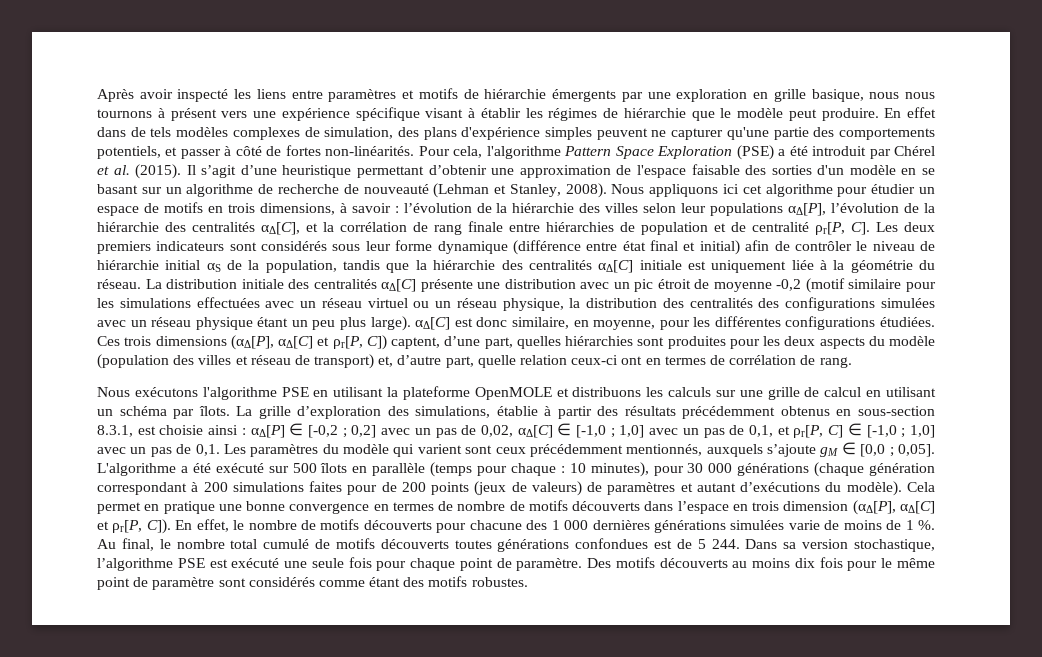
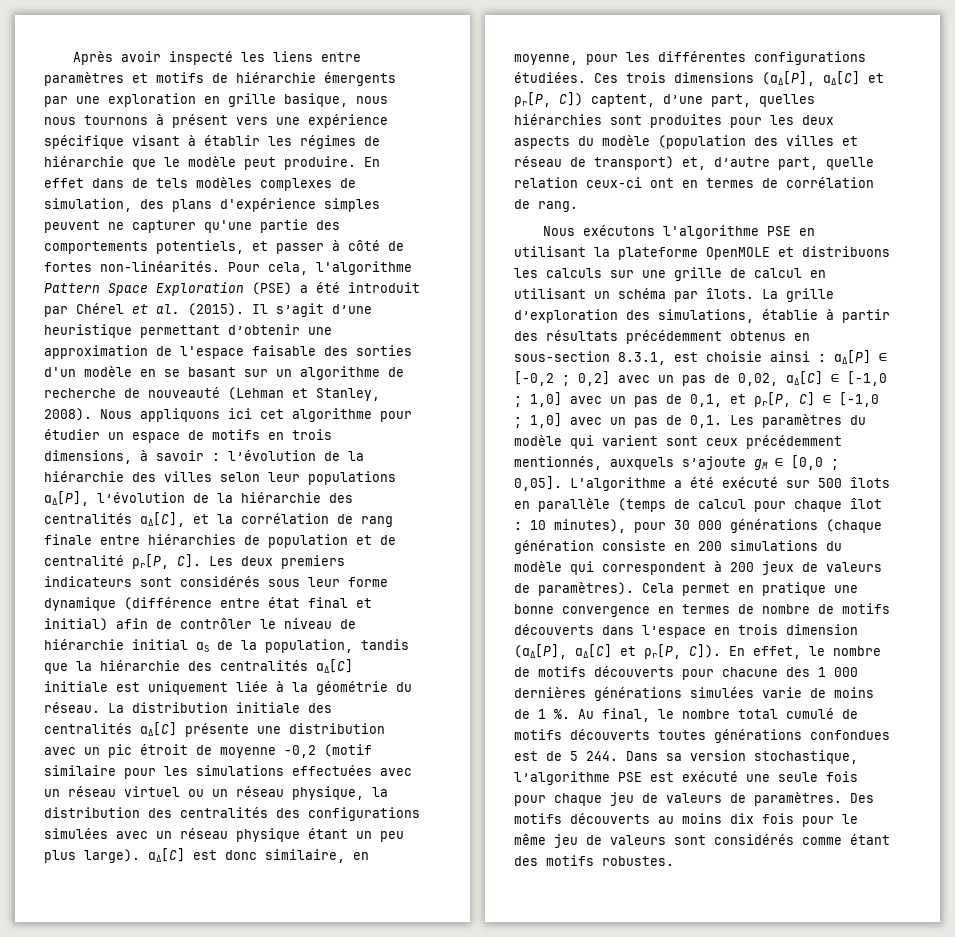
- L'algorithme a été exécuté sur 500 îlots en parallèle (temps pour chaque : 10 minutes), pour 30 000 générations (chaque génération correspondant à 200 simulations faites pour de 200 points (jeux de valeurs) de paramètres et autant d’exécutions du modèle).
+ L'algorithme a été exécuté sur 500 îlots en parallèle (temps de calcul pour chaque îlot : 10 minutes), pour 30 000 générations (chaque génération consiste en 200 simulations du modèle qui correspondent à 200 jeux de valeurs de paramètres).
- Au final, le nombre total cumulé de motifs découverts toutes générations confondues est de 5 244. Dans sa version stochastique, l’algorithme PSE est exécuté une seule fois pour chaque point de paramètre.
+ Au final, le nombre total cumulé de motifs découverts toutes générations confondues est de 5 244. Dans sa version stochastique, l’algorithme PSE est exécuté une seule fois pour chaque jeu de valeurs de paramètres.
- Des motifs découverts au moins dix fois pour le même point de paramètre sont considérés comme étant des motifs robustes.
+ Des motifs découverts au moins dix fois pour le même jeu de valeurs sont considérés comme étant des motifs robustes.

